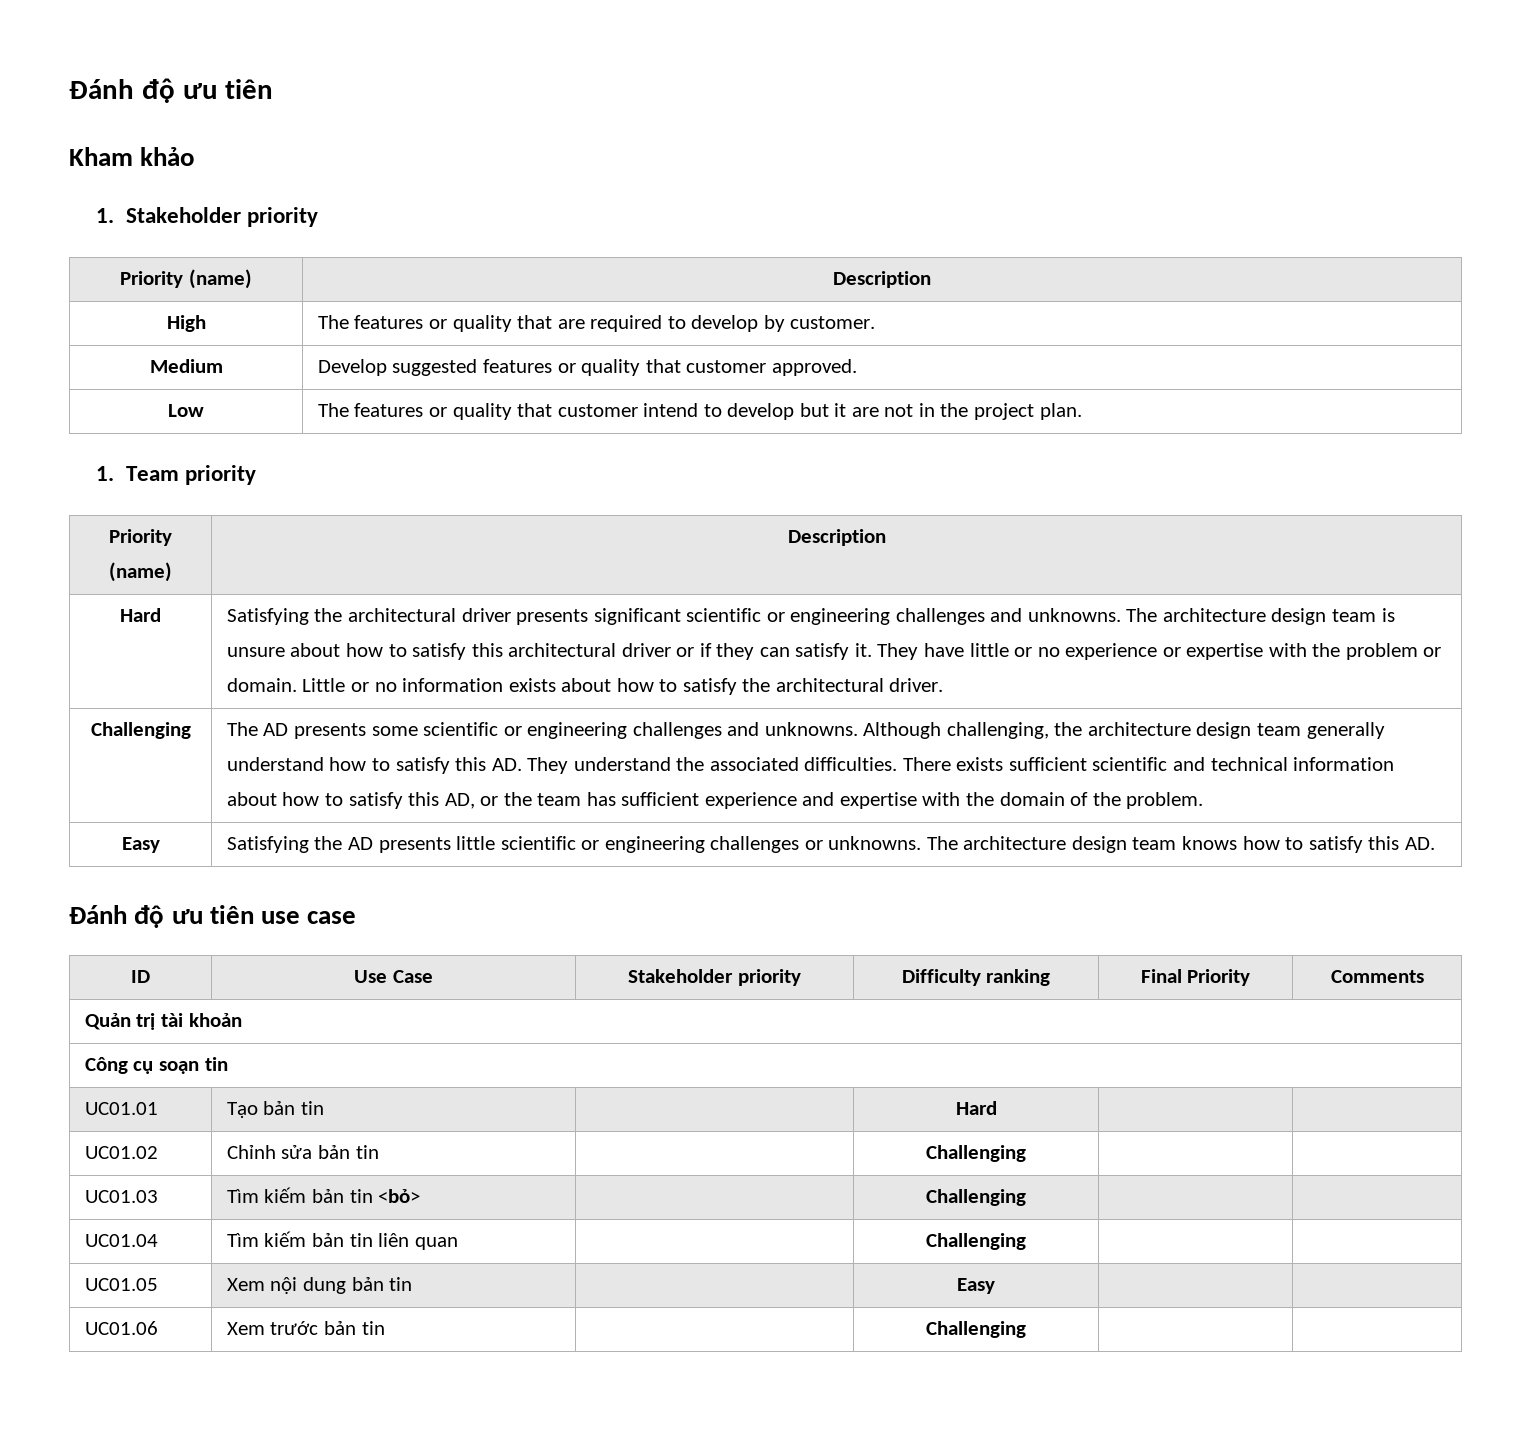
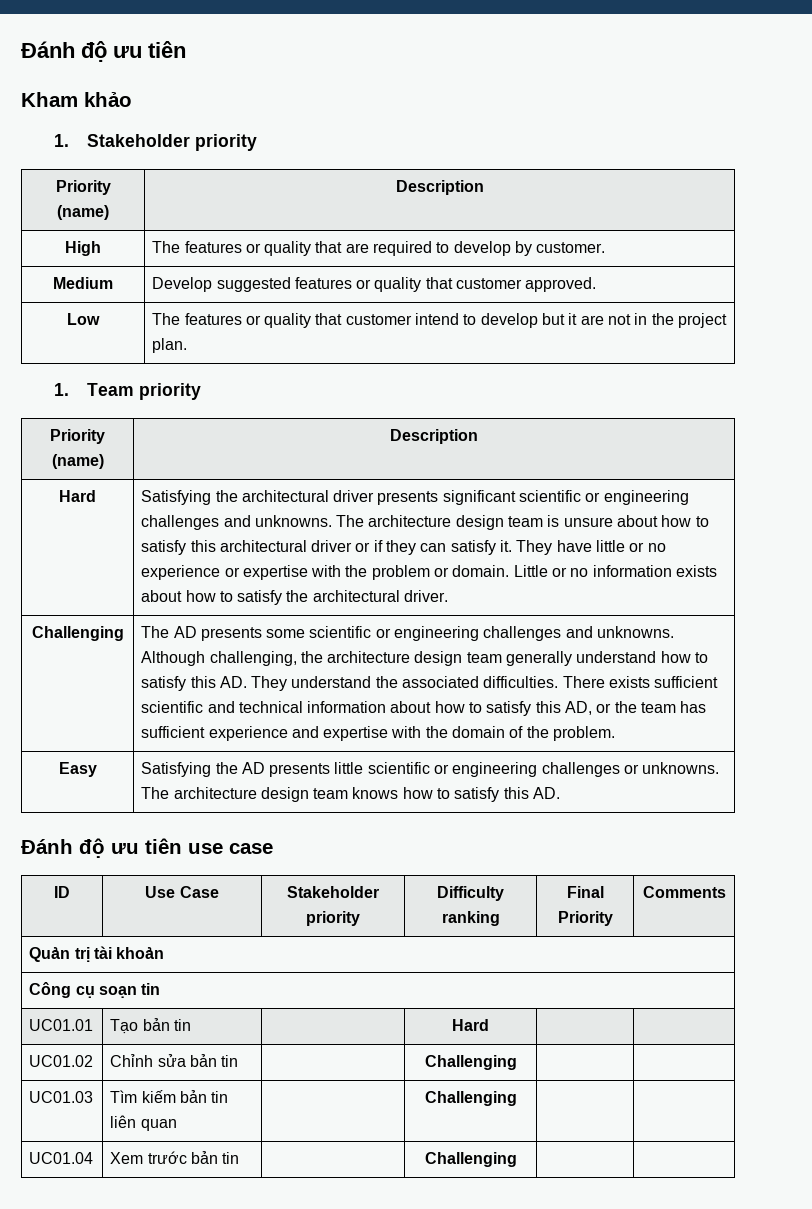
- UC01.03 | Tìm kiếm bản tin <bỏ> | | Challenging | |
- UC01.04 | Tìm kiếm bản tin liên quan | | Challenging | |
+ UC01.03 | Tìm kiếm bản tin liên quan | | Challenging | |
- UC01.05 | Xem nội dung bản tin | | Easy | |
- UC01.06 | Xem trước bản tin | | Challenging | |
+ UC01.04 | Xem trước bản tin | | Challenging | |

